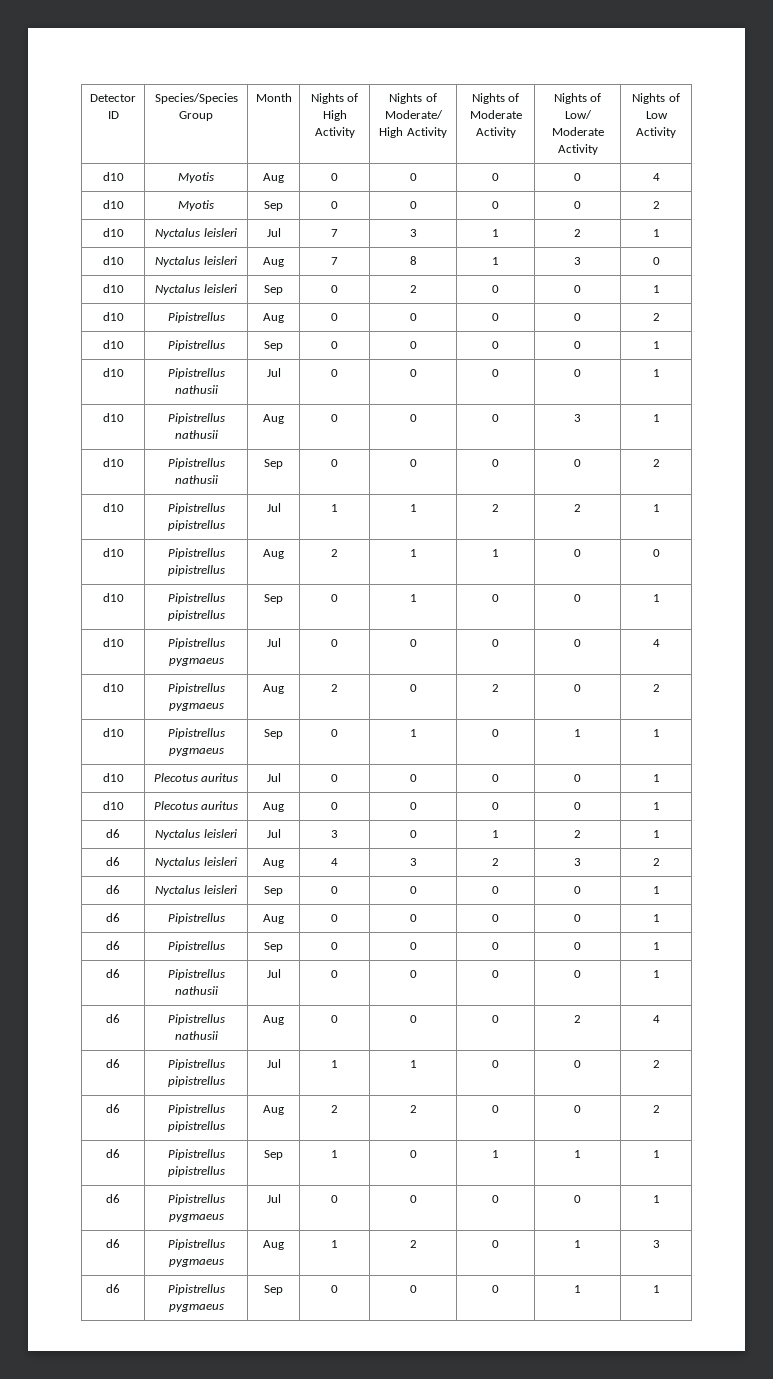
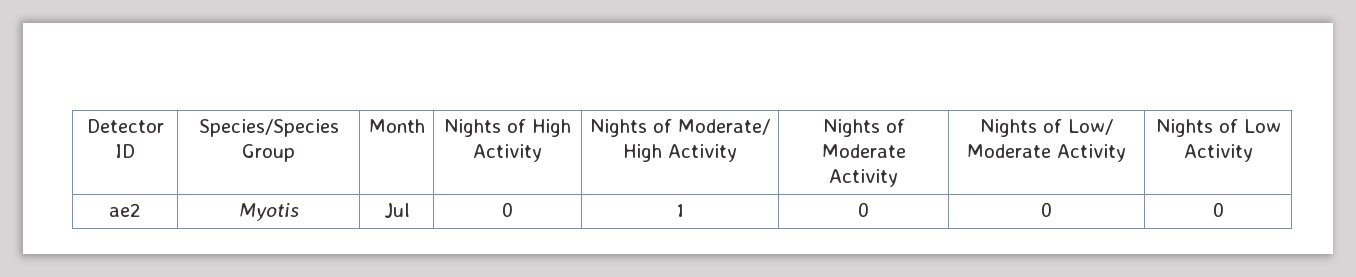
- d10 | Myotis | Aug | 0 | 0 | 0 | 0 | 4
- d10 | Myotis | Sep | 0 | 0 | 0 | 0 | 2
- d10 | Nyctalus leisleri | Jul | 7 | 3 | 1 | 2 | 1
- d10 | Nyctalus leisleri | Aug | 7 | 8 | 1 | 3 | 0
- d10 | Nyctalus leisleri | Sep | 0 | 2 | 0 | 0 | 1
- d10 | Pipistrellus | Aug | 0 | 0 | 0 | 0 | 2
- d10 | Pipistrellus | Sep | 0 | 0 | 0 | 0 | 1
- d10 | Pipistrellus nathusii | Jul | 0 | 0 | 0 | 0 | 1
- d10 | Pipistrellus nathusii | Aug | 0 | 0 | 0 | 3 | 1
- d10 | Pipistrellus nathusii | Sep | 0 | 0 | 0 | 0 | 2
- d10 | Pipistrellus pipistrellus | Jul | 1 | 1 | 2 | 2 | 1
- d10 | Pipistrellus pipistrellus | Aug | 2 | 1 | 1 | 0 | 0
- d10 | Pipistrellus pipistrellus | Sep | 0 | 1 | 0 | 0 | 1
- d10 | Pipistrellus pygmaeus | Jul | 0 | 0 | 0 | 0 | 4
- d10 | Pipistrellus pygmaeus | Aug | 2 | 0 | 2 | 0 | 2
- d10 | Pipistrellus pygmaeus | Sep | 0 | 1 | 0 | 1 | 1
- d10 | Plecotus auritus | Jul | 0 | 0 | 0 | 0 | 1
- d10 | Plecotus auritus | Aug | 0 | 0 | 0 | 0 | 1
- d6 | Nyctalus leisleri | Jul | 3 | 0 | 1 | 2 | 1
- d6 | Nyctalus leisleri | Aug | 4 | 3 | 2 | 3 | 2
- d6 | Nyctalus leisleri | Sep | 0 | 0 | 0 | 0 | 1
- d6 | Pipistrellus | Aug | 0 | 0 | 0 | 0 | 1
- d6 | Pipistrellus | Sep | 0 | 0 | 0 | 0 | 1
- d6 | Pipistrellus nathusii | Jul | 0 | 0 | 0 | 0 | 1
- d6 | Pipistrellus nathusii | Aug | 0 | 0 | 0 | 2 | 4
- d6 | Pipistrellus pipistrellus | Jul | 1 | 1 | 0 | 0 | 2
- d6 | Pipistrellus pipistrellus | Aug | 2 | 2 | 0 | 0 | 2
- d6 | Pipistrellus pipistrellus | Sep | 1 | 0 | 1 | 1 | 1
- d6 | Pipistrellus pygmaeus | Jul | 0 | 0 | 0 | 0 | 1
- d6 | Pipistrellus pygmaeus | Aug | 1 | 2 | 0 | 1 | 3
- d6 | Pipistrellus pygmaeus | Sep | 0 | 0 | 0 | 1 | 1
+ ae2 | Myotis | Jul | 0 | 1 | 0 | 0 | 0

